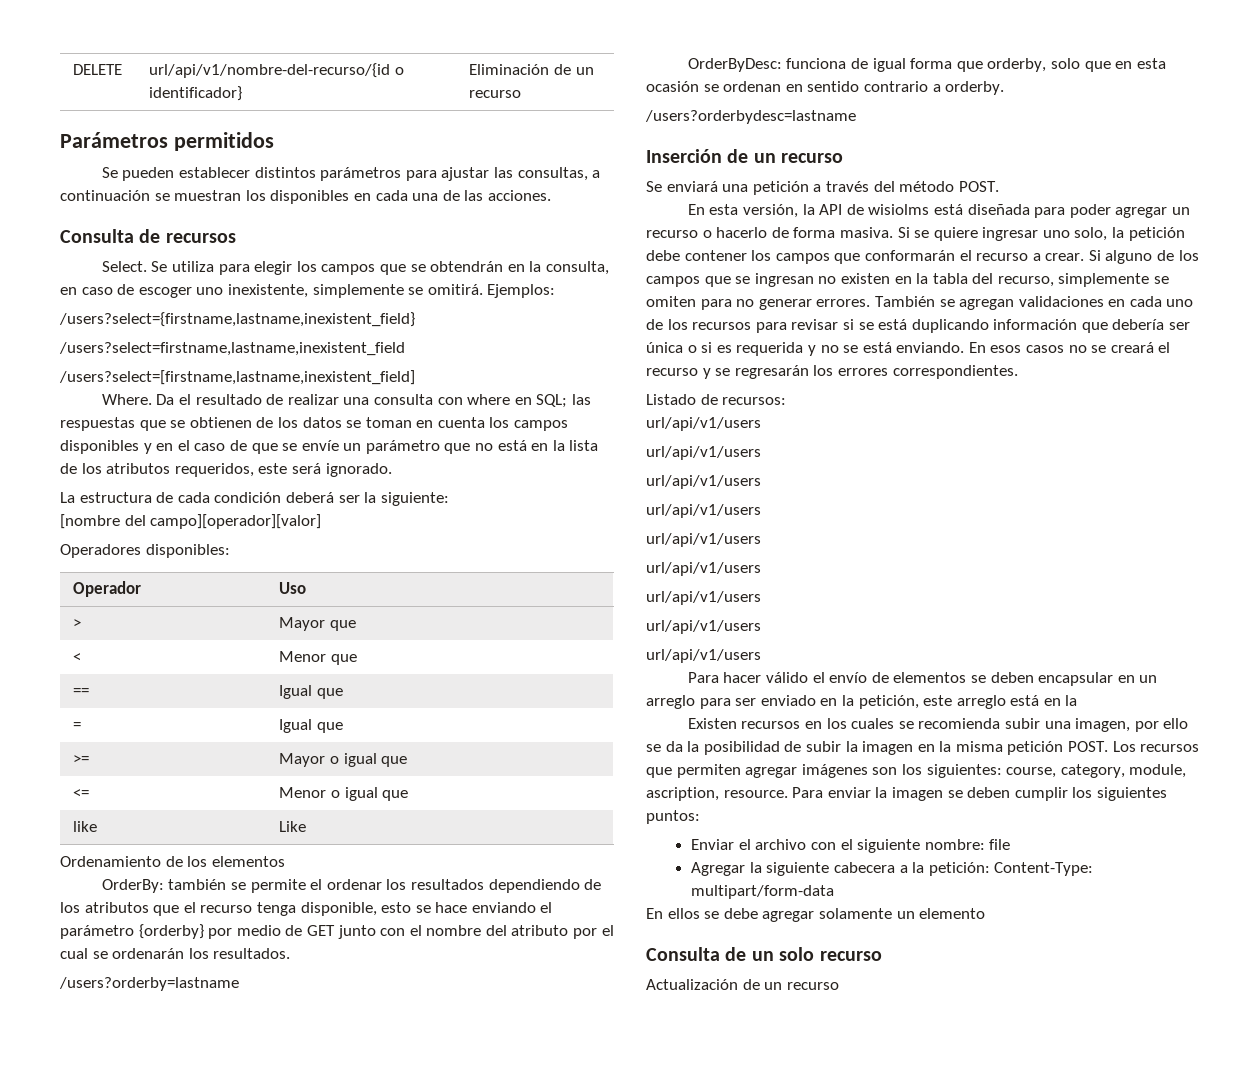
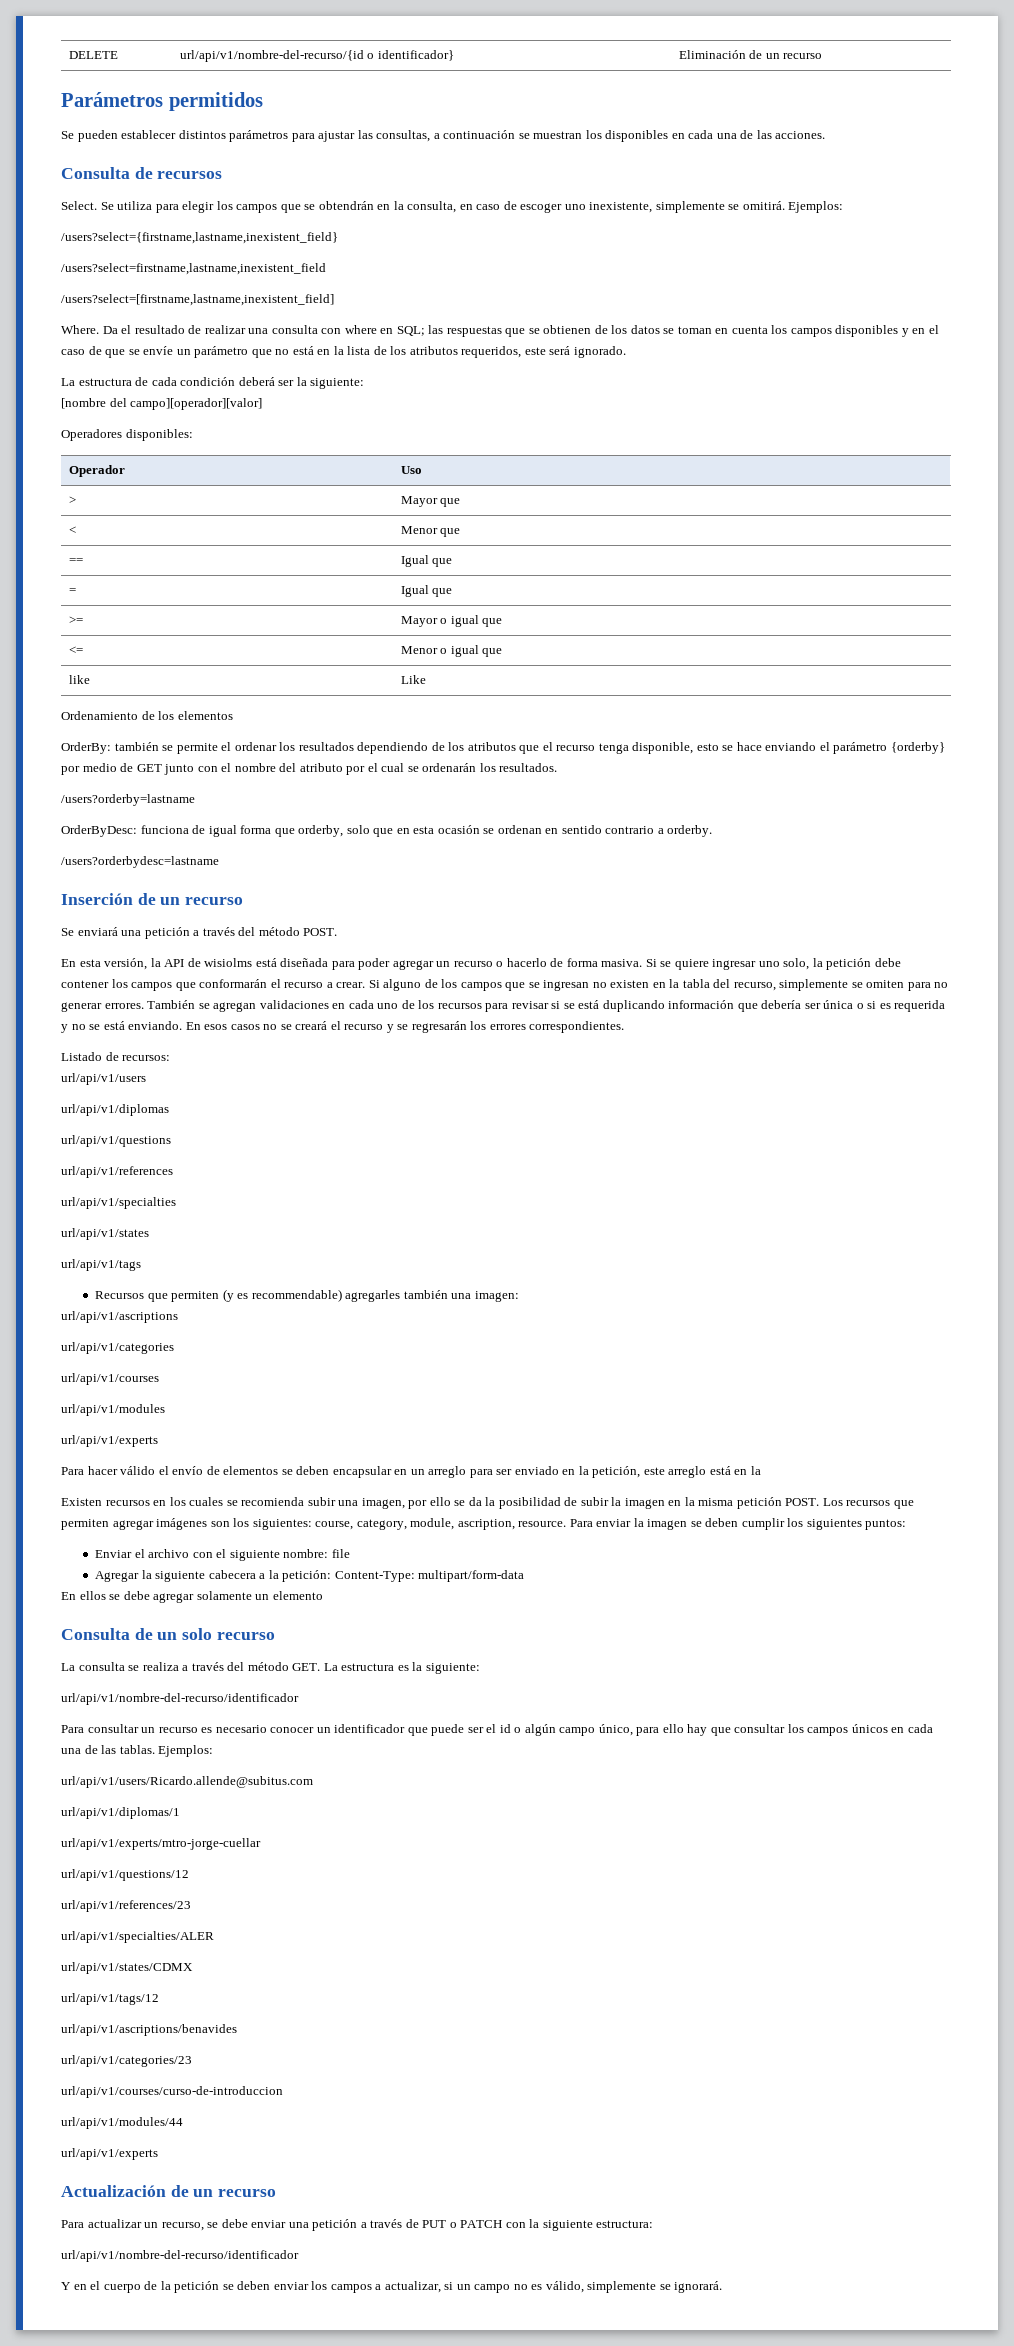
  Listado de recursos:
  url/api/v1/users
- url/api/v1/users
- url/api/v1/users
- url/api/v1/users
- url/api/v1/users
- url/api/v1/users
- url/api/v1/users
- url/api/v1/users
- url/api/v1/users
+ url/api/v1/diplomas
+ url/api/v1/questions
+ url/api/v1/references
+ url/api/v1/specialties
+ url/api/v1/states
+ url/api/v1/tags
+ Recursos que permiten (y es recommendable) agregarles también una imagen:
+ url/api/v1/ascriptions
+ url/api/v1/categories
+ url/api/v1/courses
+ url/api/v1/modules
+ url/api/v1/experts
+ La consulta se realiza a través del método GET. La estructura es la siguiente:
+ url/api/v1/nombre-del-recurso/identificador
+ Para consultar un recurso es necesario conocer un identificador que puede ser el id o algún campo único, para ello hay que consultar los campos únicos en cada una de las tablas. Ejemplos:
+ url/api/v1/users/Ricardo.allende@subitus.com
+ url/api/v1/diplomas/1
+ url/api/v1/experts/mtro-jorge-cuellar
+ url/api/v1/questions/12
+ url/api/v1/references/23
+ url/api/v1/specialties/ALER
+ url/api/v1/states/CDMX
+ url/api/v1/tags/12
+ url/api/v1/ascriptions/benavides
+ url/api/v1/categories/23
+ url/api/v1/courses/curso-de-introduccion
+ url/api/v1/modules/44
+ url/api/v1/experts
  Actualización de un recurso
+ Para actualizar un recurso, se debe enviar una petición a través de PUT o PATCH con la siguiente estructura:
+ url/api/v1/nombre-del-recurso/identificador
+ Y en el cuerpo de la petición se deben enviar los campos a actualizar, si un campo no es válido, simplemente se ignorará.

